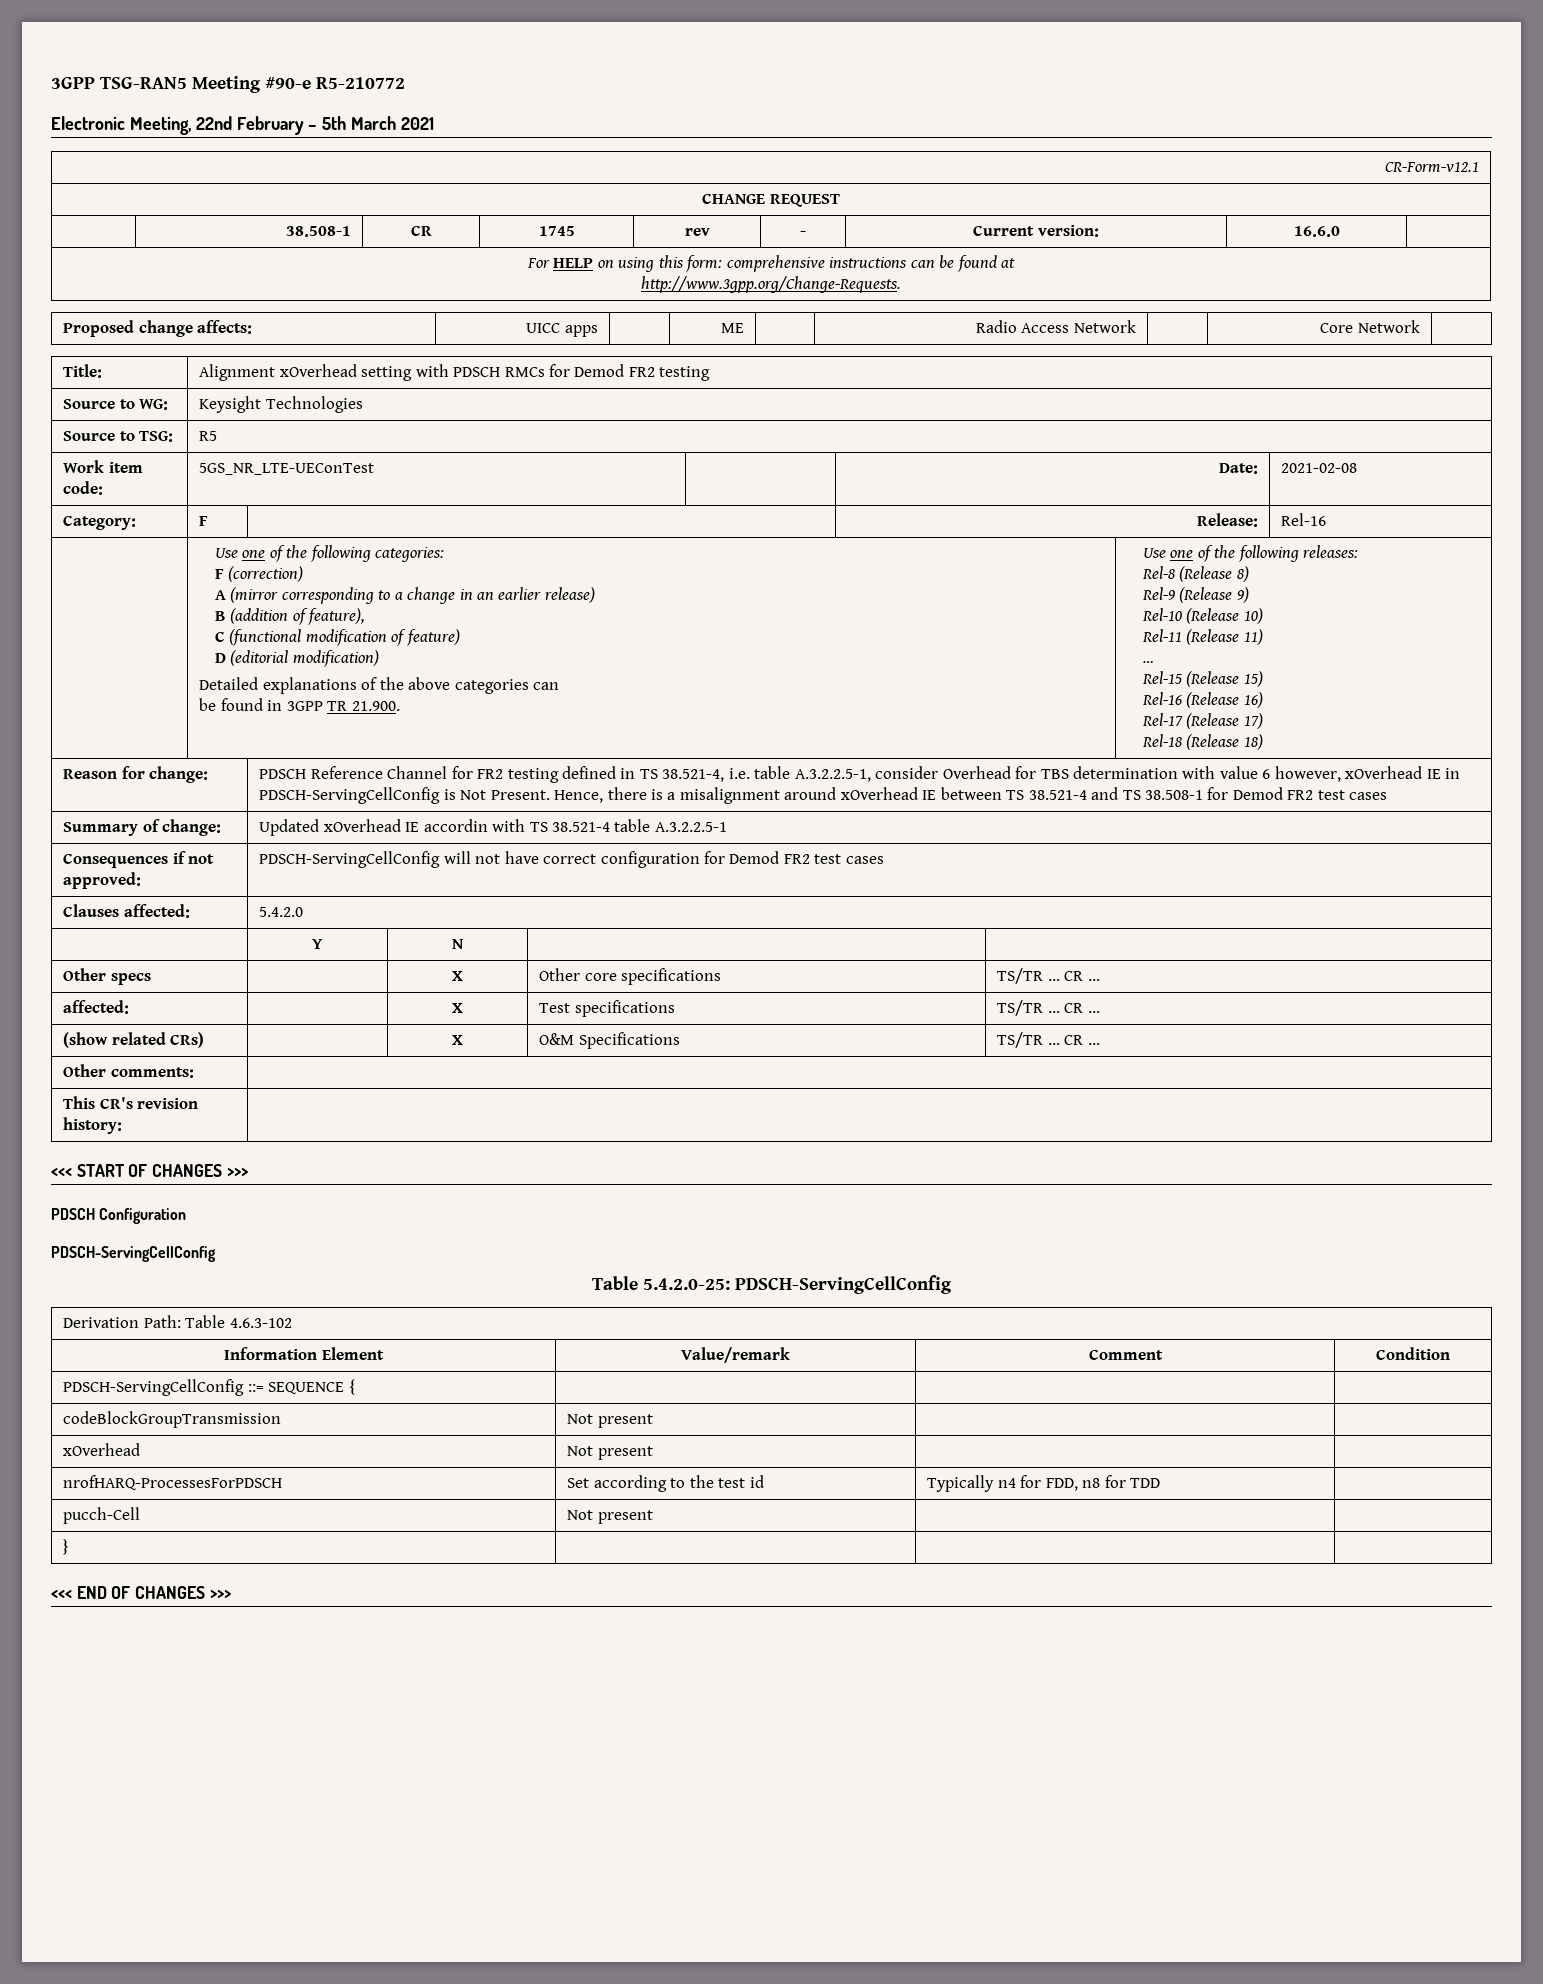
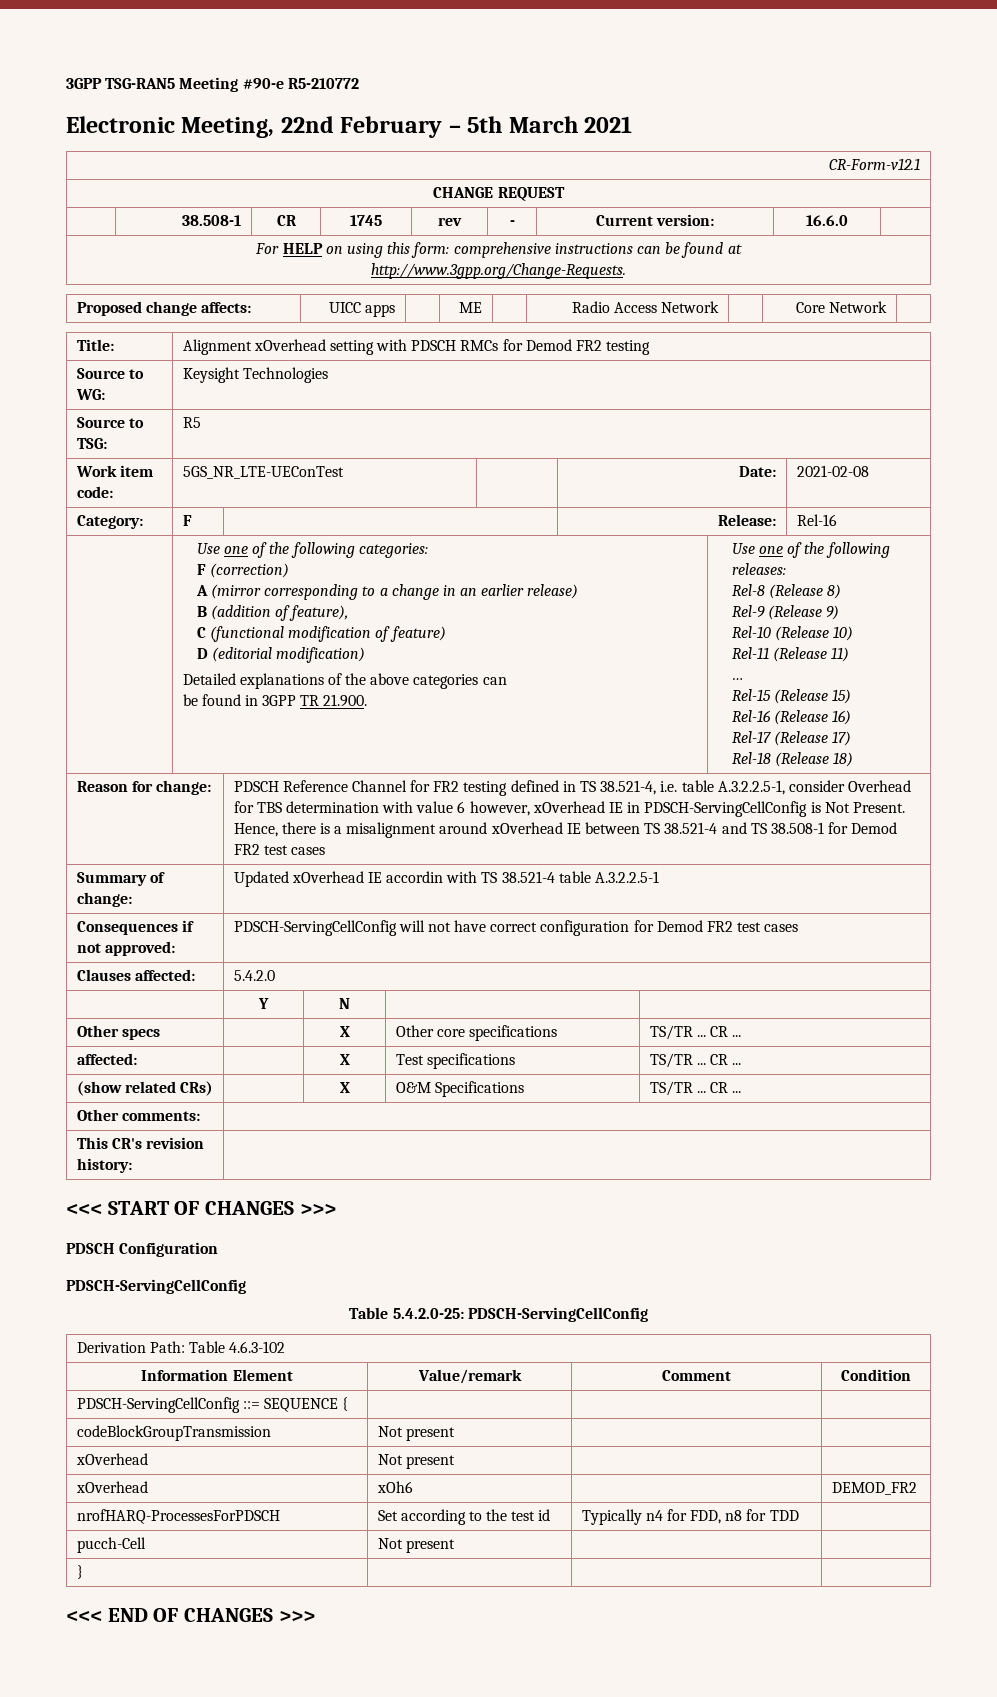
+ xOverhead | xOh6 | | DEMOD_FR2

